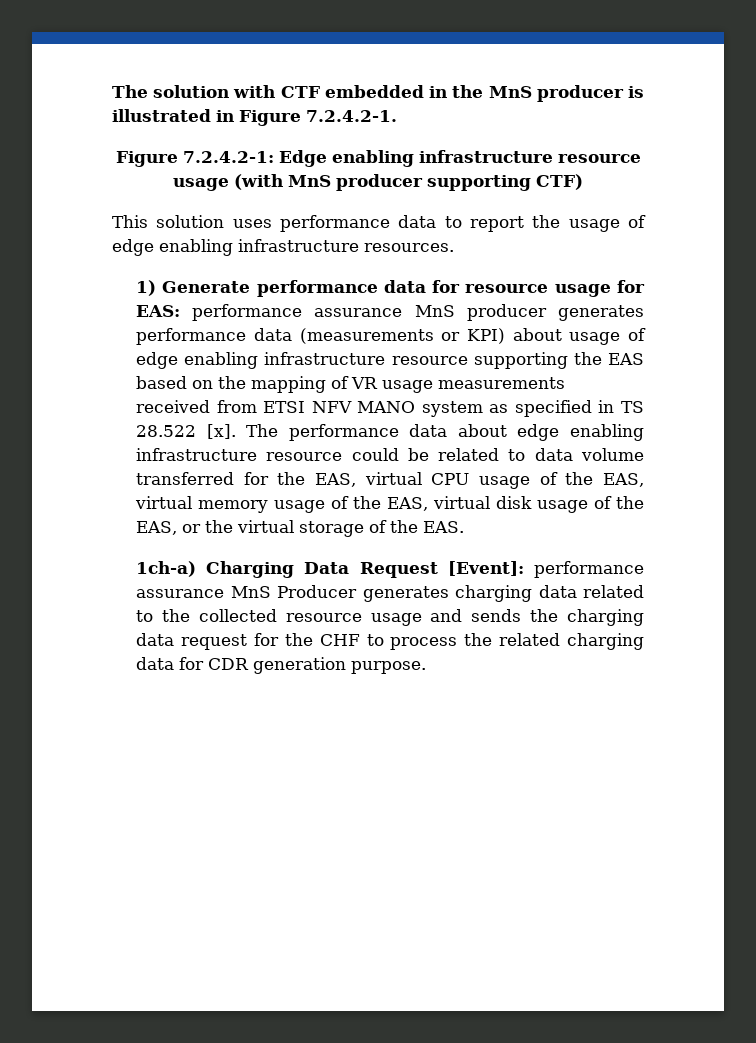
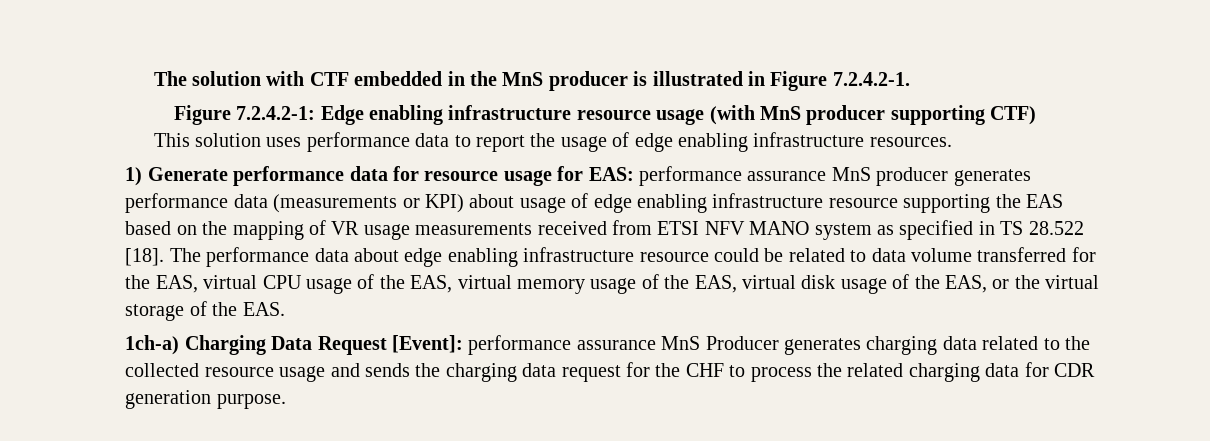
- 1) Generate performance data for resource usage for EAS: performance assurance MnS producer generates performance data (measurements or KPI) about usage of edge enabling infrastructure resource supporting the EAS based on the mapping of VR usage measurements received from ETSI NFV MANO system as specified in TS 28.522 [x].
+ 1) Generate performance data for resource usage for EAS: performance assurance MnS producer generates performance data (measurements or KPI) about usage of edge enabling infrastructure resource supporting the EAS based on the mapping of VR usage measurements received from ETSI NFV MANO system as specified in TS 28.522 [18].

